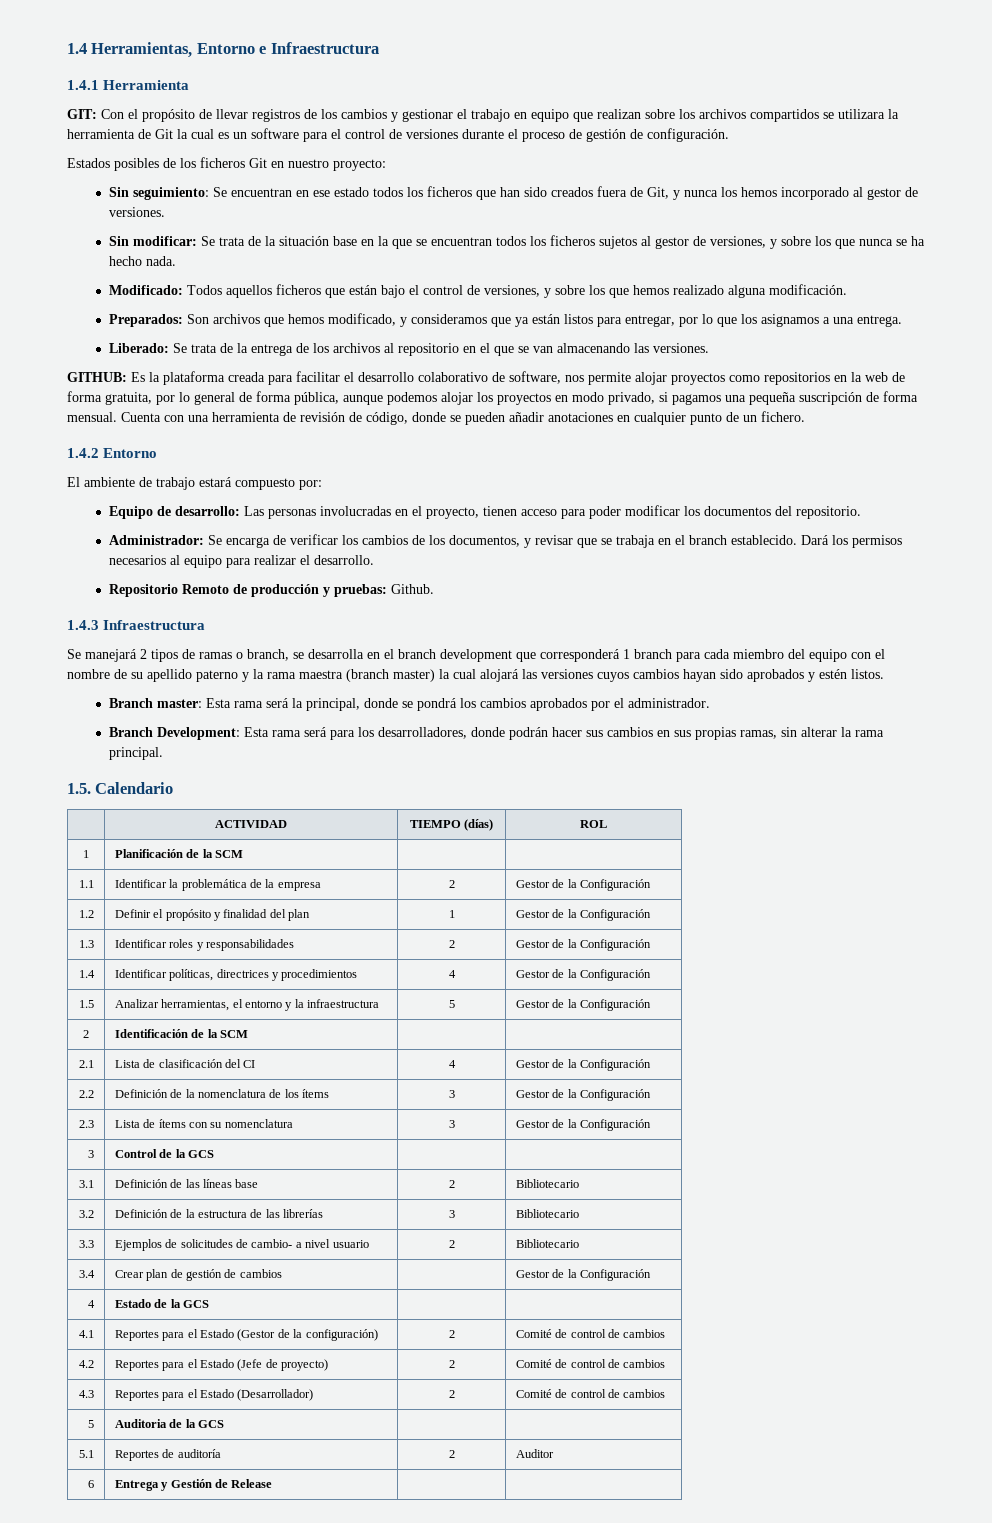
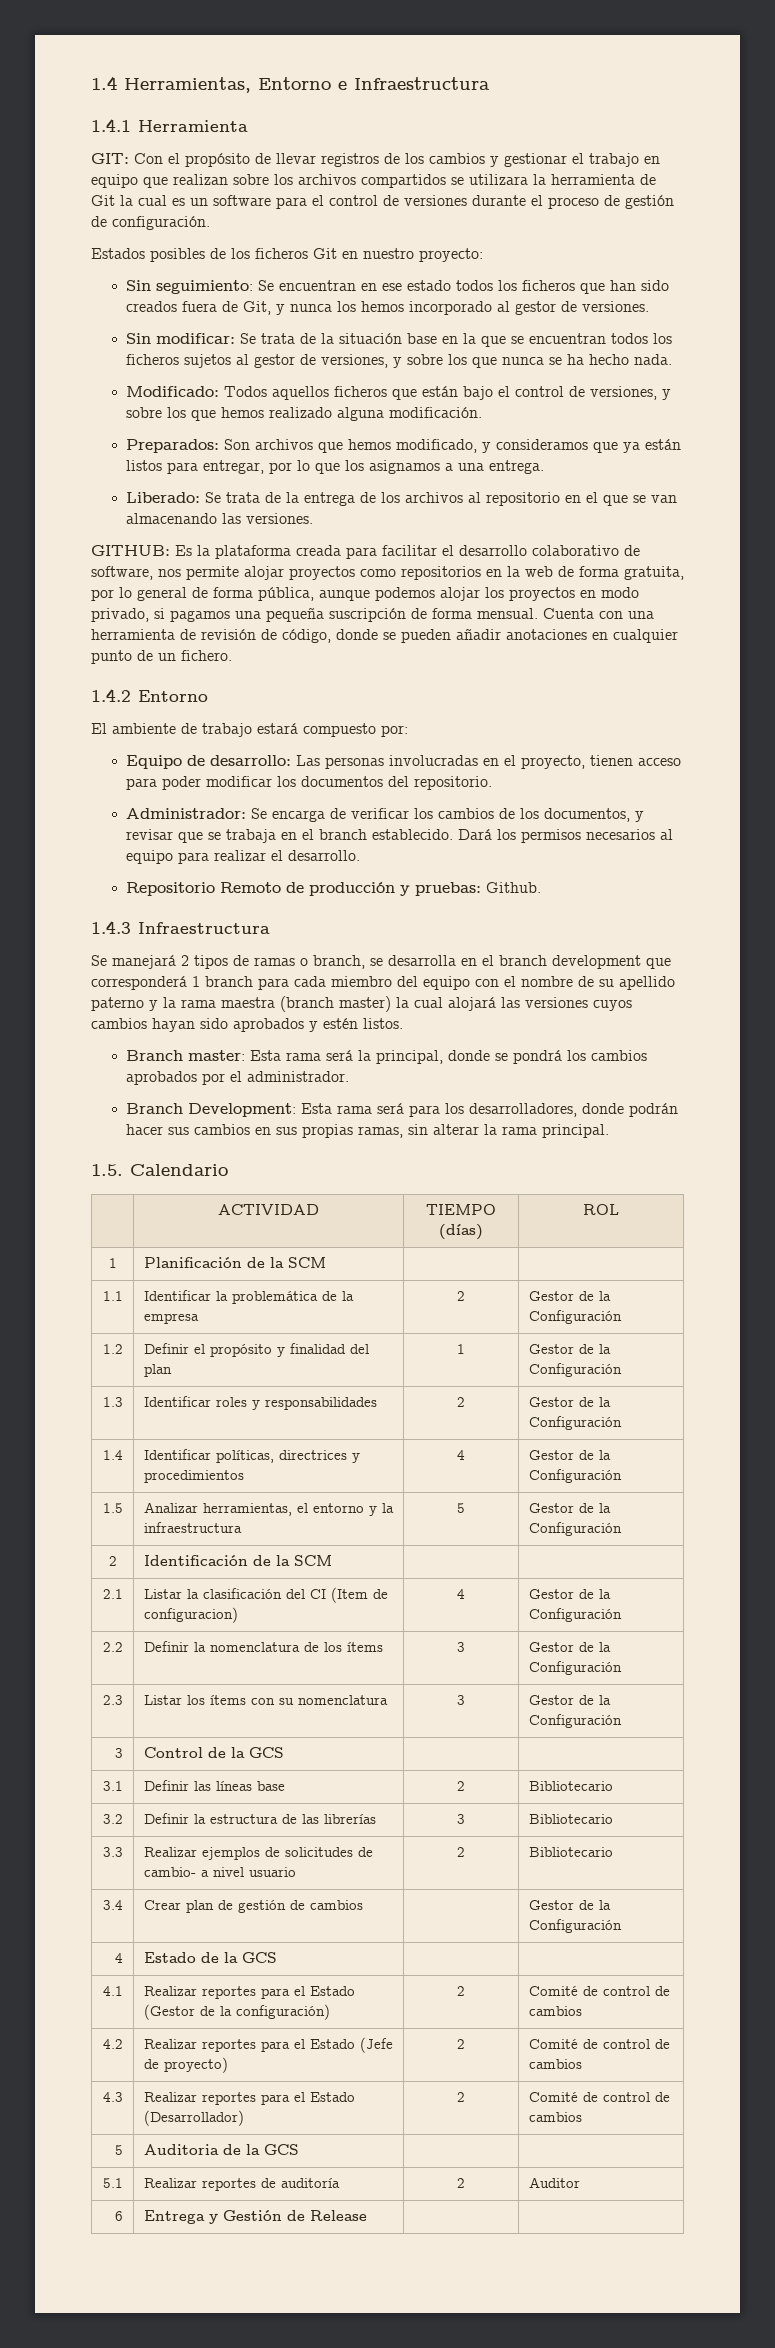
- 2.1 | Lista de clasificación del CI | 4 | Gestor de la Configuración
+ 2.1 | Listar la clasificación del CI (Item de configuracion) | 4 | Gestor de la Configuración
- 2.2 | Definición de la nomenclatura de los ítems | 3 | Gestor de la Configuración
+ 2.2 | Definir la nomenclatura de los ítems | 3 | Gestor de la Configuración
- 2.3 | Lista de ítems con su nomenclatura | 3 | Gestor de la Configuración
+ 2.3 | Listar los ítems con su nomenclatura | 3 | Gestor de la Configuración
- 3.1 | Definición de las líneas base | 2 | Bibliotecario
+ 3.1 | Definir las líneas base | 2 | Bibliotecario
- 3.2 | Definición de la estructura de las librerías | 3 | Bibliotecario
+ 3.2 | Definir la estructura de las librerías | 3 | Bibliotecario
- 3.3 | Ejemplos de solicitudes de cambio- a nivel usuario | 2 | Bibliotecario
+ 3.3 | Realizar ejemplos de solicitudes de cambio- a nivel usuario | 2 | Bibliotecario
- 4.1 | Reportes para el Estado (Gestor de la configuración) | 2 | Comité de control de cambios
+ 4.1 | Realizar reportes para el Estado (Gestor de la configuración) | 2 | Comité de control de cambios
- 4.2 | Reportes para el Estado (Jefe de proyecto) | 2 | Comité de control de cambios
+ 4.2 | Realizar reportes para el Estado (Jefe de proyecto) | 2 | Comité de control de cambios
- 4.3 | Reportes para el Estado (Desarrollador) | 2 | Comité de control de cambios
+ 4.3 | Realizar reportes para el Estado (Desarrollador) | 2 | Comité de control de cambios
- 5.1 | Reportes de auditoría | 2 | Auditor
+ 5.1 | Realizar reportes de auditoría | 2 | Auditor

